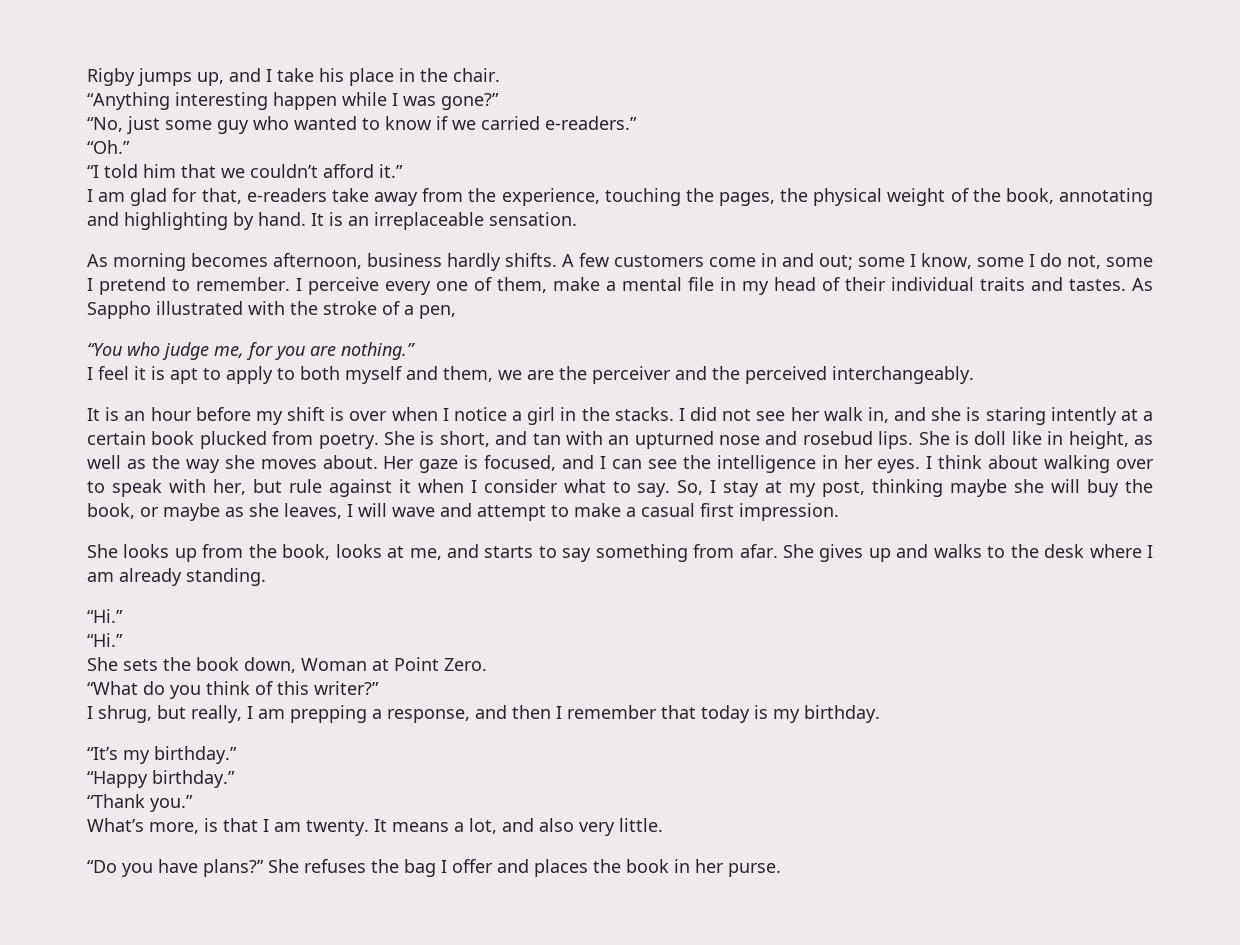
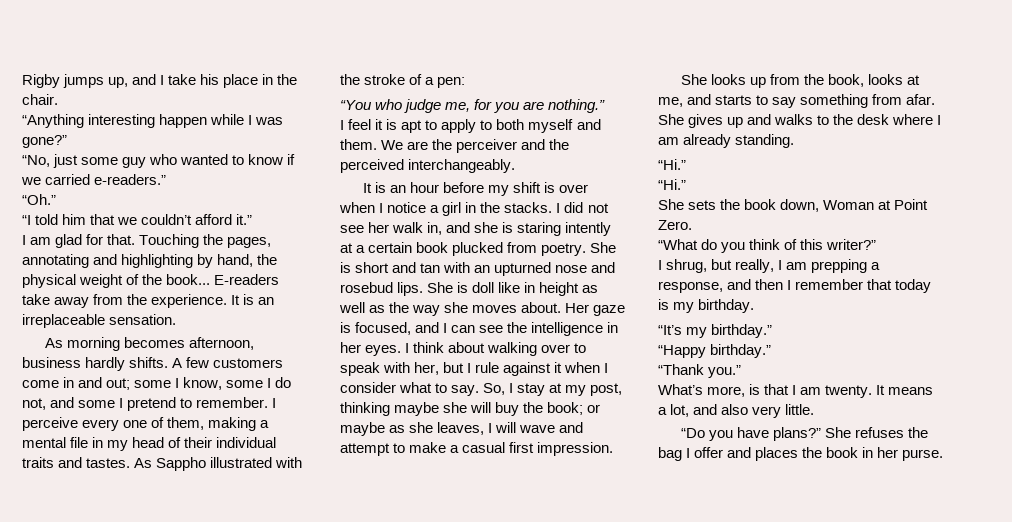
- I am glad for that, e-readers take away from the experience, touching the pages, the physical weight of the book, annotating and highlighting by hand.
+ I am glad for that. Touching the pages, annotating and highlighting by hand, the physical weight of the book... E-readers take away from the experience.
- A few customers come in and out; some I know, some I do not, some I pretend to remember.
+ A few customers come in and out; some I know, some I do not, and some I pretend to remember.
- I perceive every one of them, make a mental file in my head of their individual traits and tastes.
+ I perceive every one of them, making a mental file in my head of their individual traits and tastes.
- As Sappho illustrated with the stroke of a pen,
+ As Sappho illustrated with the stroke of a pen:
- I feel it is apt to apply to both myself and them, we are the perceiver and the perceived interchangeably.
+ I feel it is apt to apply to both myself and them. We are the perceiver and the perceived interchangeably.
- She is short, and tan with an upturned nose and rosebud lips.
+ She is short and tan with an upturned nose and rosebud lips.
- She is doll like in height, as well as the way she moves about.
+ She is doll like in height as well as the way she moves about.
- I think about walking over to speak with her, but rule against it when I consider what to say.
+ I think about walking over to speak with her, but I rule against it when I consider what to say.
- So, I stay at my post, thinking maybe she will buy the book, or maybe as she leaves, I will wave and attempt to make a casual first impression.
+ So, I stay at my post, thinking maybe she will buy the book; or maybe as she leaves, I will wave and attempt to make a casual first impression.

